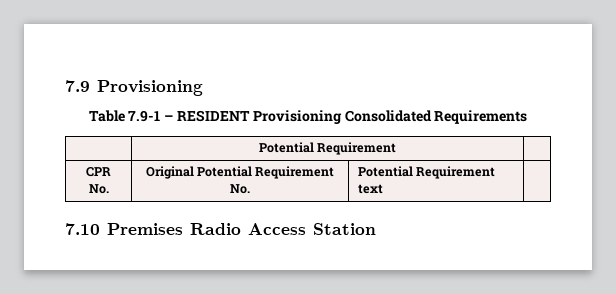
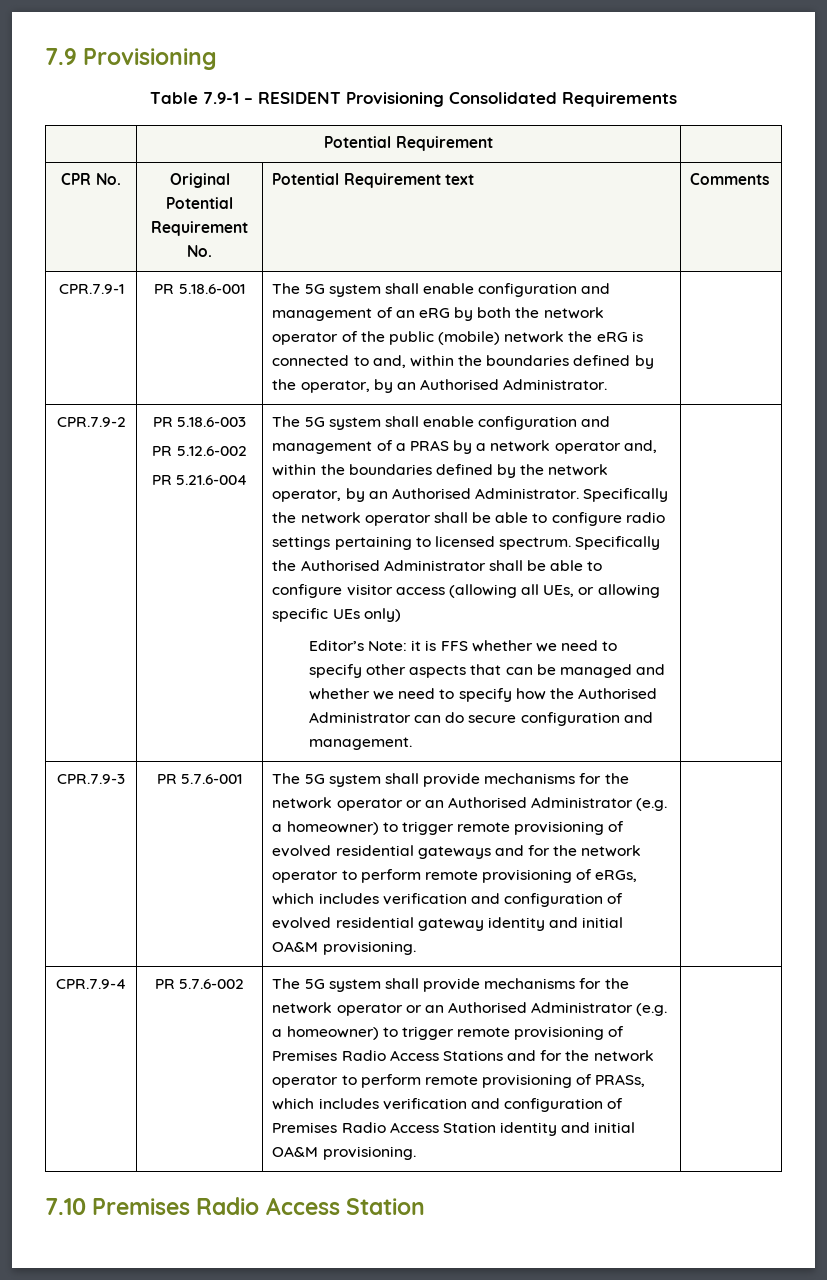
- CPR No. | Original Potential Requirement No. | Potential Requirement text |
+ CPR No. | Original Potential Requirement No. | Potential Requirement text | Comments
+ CPR.7.9-1 | PR 5.18.6-001 | The 5G system shall enable configuration and management of an eRG by both the network operator of the public (mobile) network the eRG is connected to and, within the boundaries defined by the operator, by an Authorised Administrator. |
+ CPR.7.9-2 | PR 5.18.6-003
+ PR 5.12.6-002
+ PR 5.21.6-004 | The 5G system shall enable configuration and management of a PRAS by a network operator and, within the boundaries defined by the network operator, by an Authorised Administrator. Specifically the network operator shall be able to configure radio settings pertaining to licensed spectrum. Specifically the Authorised Administrator shall be able to configure visitor access (allowing all UEs, or allowing specific UEs only)
+ Editor’s Note: it is FFS whether we need to specify other aspects that can be managed and whether we need to specify how the Authorised Administrator can do secure configuration and management. |
+ CPR.7.9-3 | PR 5.7.6-001 | The 5G system shall provide mechanisms for the network operator or an Authorised Administrator (e.g. a homeowner) to trigger remote provisioning of evolved residential gateways and for the network operator to perform remote provisioning of eRGs, which includes verification and configuration of evolved residential gateway identity and initial OA&M provisioning. |
+ CPR.7.9-4 | PR 5.7.6-002 | The 5G system shall provide mechanisms for the network operator or an Authorised Administrator (e.g. a homeowner) to trigger remote provisioning of Premises Radio Access Stations and for the network operator to perform remote provisioning of PRASs, which includes verification and configuration of Premises Radio Access Station identity and initial OA&M provisioning.

